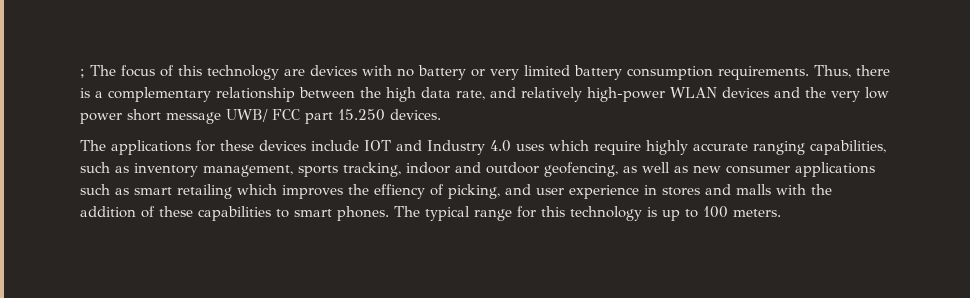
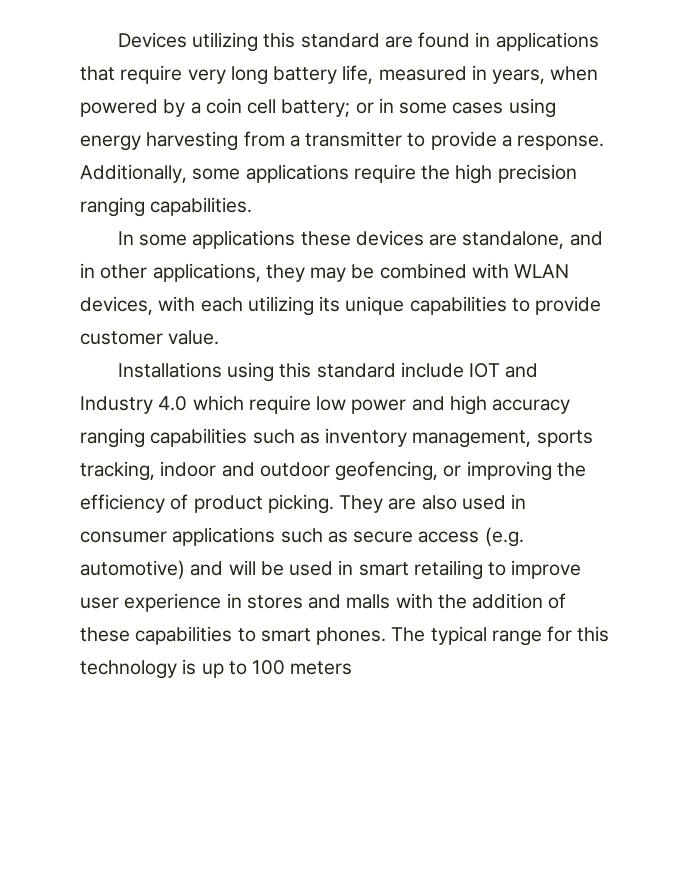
- ; The focus of this technology are devices with no battery or very limited battery consumption requirements. Thus, there is a complementary relationship between the high data rate, and relatively high-power WLAN devices and the very low power short message UWB/ FCC part 15.250 devices.
- The applications for these devices include IOT and Industry 4.0 uses which require highly accurate ranging capabilities, such as inventory management, sports tracking, indoor and outdoor geofencing, as well as new consumer applications such as smart retailing which improves the effiency of picking, and user experience in stores and malls with the addition of these capabilities to smart phones.
+ Devices utilizing this standard are found in applications that require very long battery life, measured in years, when powered by a coin cell battery; or in some cases using energy harvesting from a transmitter to provide a response. Additionally, some applications require the high precision ranging capabilities.
+ In some applications these devices are standalone, and in other applications, they may be combined with WLAN devices, with each utilizing its unique capabilities to provide customer value.
+ Installations using this standard include IOT and Industry 4.0 which require low power and high accuracy ranging capabilities such as inventory management, sports tracking, indoor and outdoor geofencing, or improving the efficiency of product picking. They are also used in consumer applications such as secure access (e.g. automotive) and will be used in smart retailing to improve user experience in stores and malls with the addition of these capabilities to smart phones.
- The typical range for this technology is up to 100 meters.
+ The typical range for this technology is up to 100 meters

